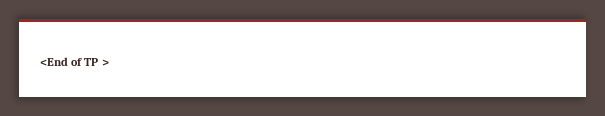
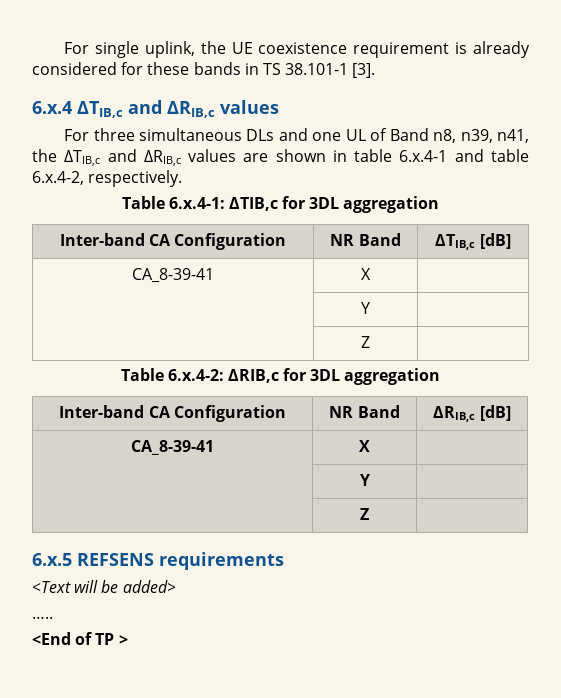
+ For single uplink, the UE coexistence requirement is already considered for these bands in TS 38.101-1 [3].
+ 6.x.4 ∆TIB,c and ∆RIB,c values
+ For three simultaneous DLs and one UL of Band n8, n39, n41, the ΔTIB,c and ΔRIB,c values are shown in table 6.x.4-1 and table 6.x.4-2, respectively.
+ Table 6.x.4-1: ΔTIB,c for 3DL aggregation
+ Inter-band CA Configuration | NR Band | ΔTIB,c [dB]
+ CA_8-39-41 | X |
+ | Y |
+ | Z |
+ Table 6.x.4-2: ΔRIB,c for 3DL aggregation
+ Inter-band CA Configuration | NR Band | ΔRIB,c [dB]
+ CA_8-39-41 | X |
+ | Y |
+ | Z |
+ 6.x.5 REFSENS requirements
+ <Text will be added>
+ …..

